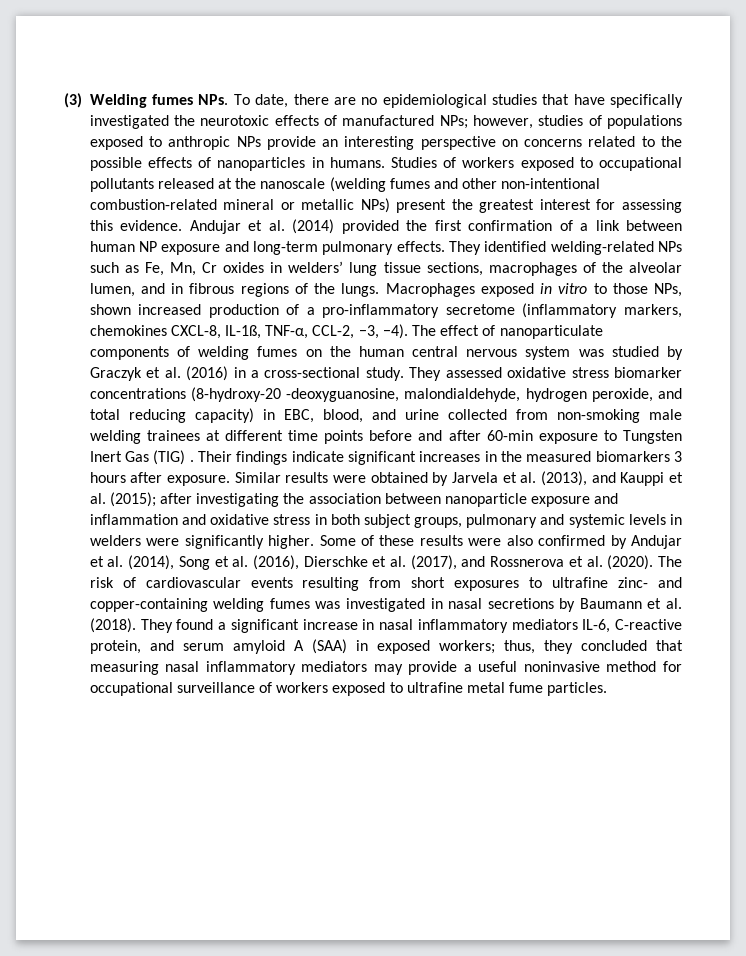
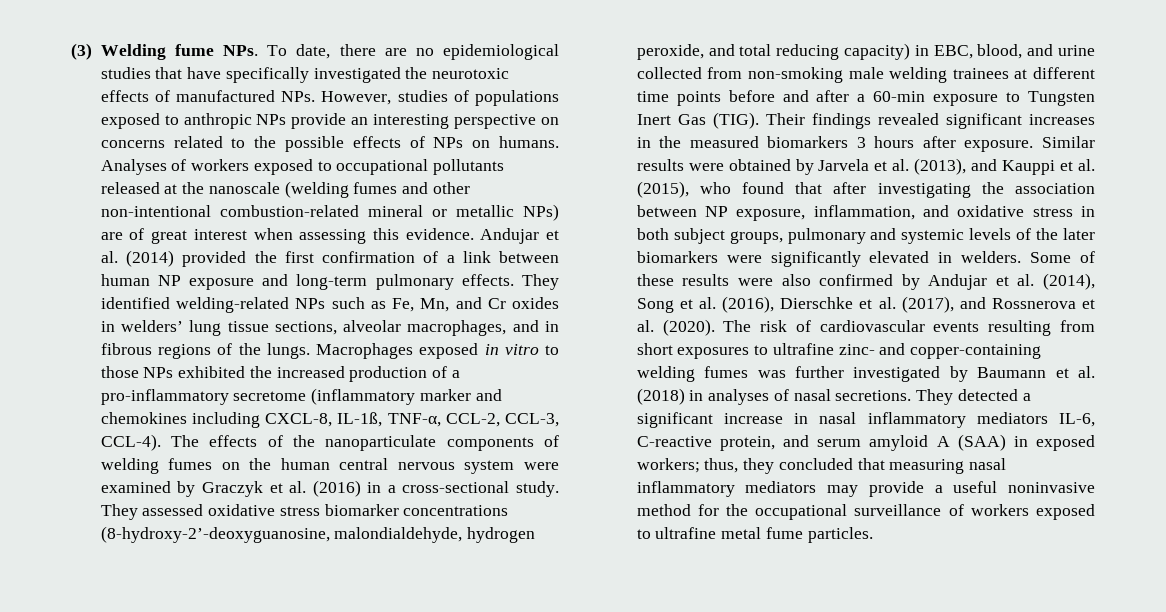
- (3) Welding fumes NPs. To date, there are no epidemiological studies that have specifically investigated the neurotoxic effects of manufactured NPs; however, studies of populations exposed to anthropic NPs provide an interesting perspective on concerns related to the possible effects of nanoparticles in humans. Studies of workers exposed to occupational pollutants released at the nanoscale (welding fumes and other non-intentional combustion-related mineral or metallic NPs) present the greatest interest for assessing this evidence.
+ (3) Welding fume NPs. To date, there are no epidemiological studies that have specifically investigated the neurotoxic effects of manufactured NPs. However, studies of populations exposed to anthropic NPs provide an interesting perspective on concerns related to the possible effects of NPs on humans. Analyses of workers exposed to occupational pollutants released at the nanoscale (welding fumes and other non-intentional combustion-related mineral or metallic NPs) are of great interest when assessing this evidence.
- They identified welding-related NPs such as Fe, Mn, Cr oxides in welders’ lung tissue sections, macrophages of the alveolar lumen, and in fibrous regions of the lungs.
+ They identified welding-related NPs such as Fe, Mn, and Cr oxides in welders’ lung tissue sections, alveolar macrophages, and in fibrous regions of the lungs.
- Macrophages exposed in vitro to those NPs, shown increased production of a pro-inflammatory secretome (inflammatory markers, chemokines CXCL-8, IL-1ß, TNF-α, CCL-2, −3, −4). The effect of nanoparticulate components of welding fumes on the human central nervous system was studied by Graczyk et al. (2016) in a cross-sectional study.
+ Macrophages exposed in vitro to those NPs exhibited the increased production of a pro-inflammatory secretome (inflammatory marker and chemokines including CXCL-8, IL-1ß, TNF-α, CCL-2, CCL-3, CCL-4). The effects of the nanoparticulate components of welding fumes on the human central nervous system were examined by Graczyk et al. (2016) in a cross-sectional study.
- They assessed oxidative stress biomarker concentrations (8-hydroxy-20 -deoxyguanosine, malondialdehyde, hydrogen peroxide, and total reducing capacity) in EBC, blood, and urine collected from non-smoking male welding trainees at different time points before and after 60-min exposure to Tungsten Inert Gas (TIG) .
+ They assessed oxidative stress biomarker concentrations (8-hydroxy-2’-deoxyguanosine, malondialdehyde, hydrogen peroxide, and total reducing capacity) in EBC, blood, and urine collected from non-smoking male welding trainees at different time points before and after a 60-min exposure to Tungsten Inert Gas (TIG).
- Their findings indicate significant increases in the measured biomarkers 3 hours after exposure.
+ Their findings revealed significant increases in the measured biomarkers 3 hours after exposure.
- Similar results were obtained by Jarvela et al. (2013), and Kauppi et al. (2015); after investigating the association between nanoparticle exposure and inflammation and oxidative stress in both subject groups, pulmonary and systemic levels in welders were significantly higher.
+ Similar results were obtained by Jarvela et al. (2013), and Kauppi et al. (2015), who found that after investigating the association between NP exposure, inflammation, and oxidative stress in both subject groups, pulmonary and systemic levels of the later biomarkers were significantly elevated in welders.
- The risk of cardiovascular events resulting from short exposures to ultrafine zinc- and copper-containing welding fumes was investigated in nasal secretions by Baumann et al. (2018). They found a significant increase in nasal inflammatory mediators IL-6, C-reactive protein, and serum amyloid A (SAA) in exposed workers; thus, they concluded that measuring nasal inflammatory mediators may provide a useful noninvasive method for occupational surveillance of workers exposed to ultrafine metal fume particles.
+ The risk of cardiovascular events resulting from short exposures to ultrafine zinc- and copper-containing welding fumes was further investigated by Baumann et al. (2018) in analyses of nasal secretions. They detected a significant increase in nasal inflammatory mediators IL-6, C-reactive protein, and serum amyloid A (SAA) in exposed workers; thus, they concluded that measuring nasal inflammatory mediators may provide a useful noninvasive method for the occupational surveillance of workers exposed to ultrafine metal fume particles.

